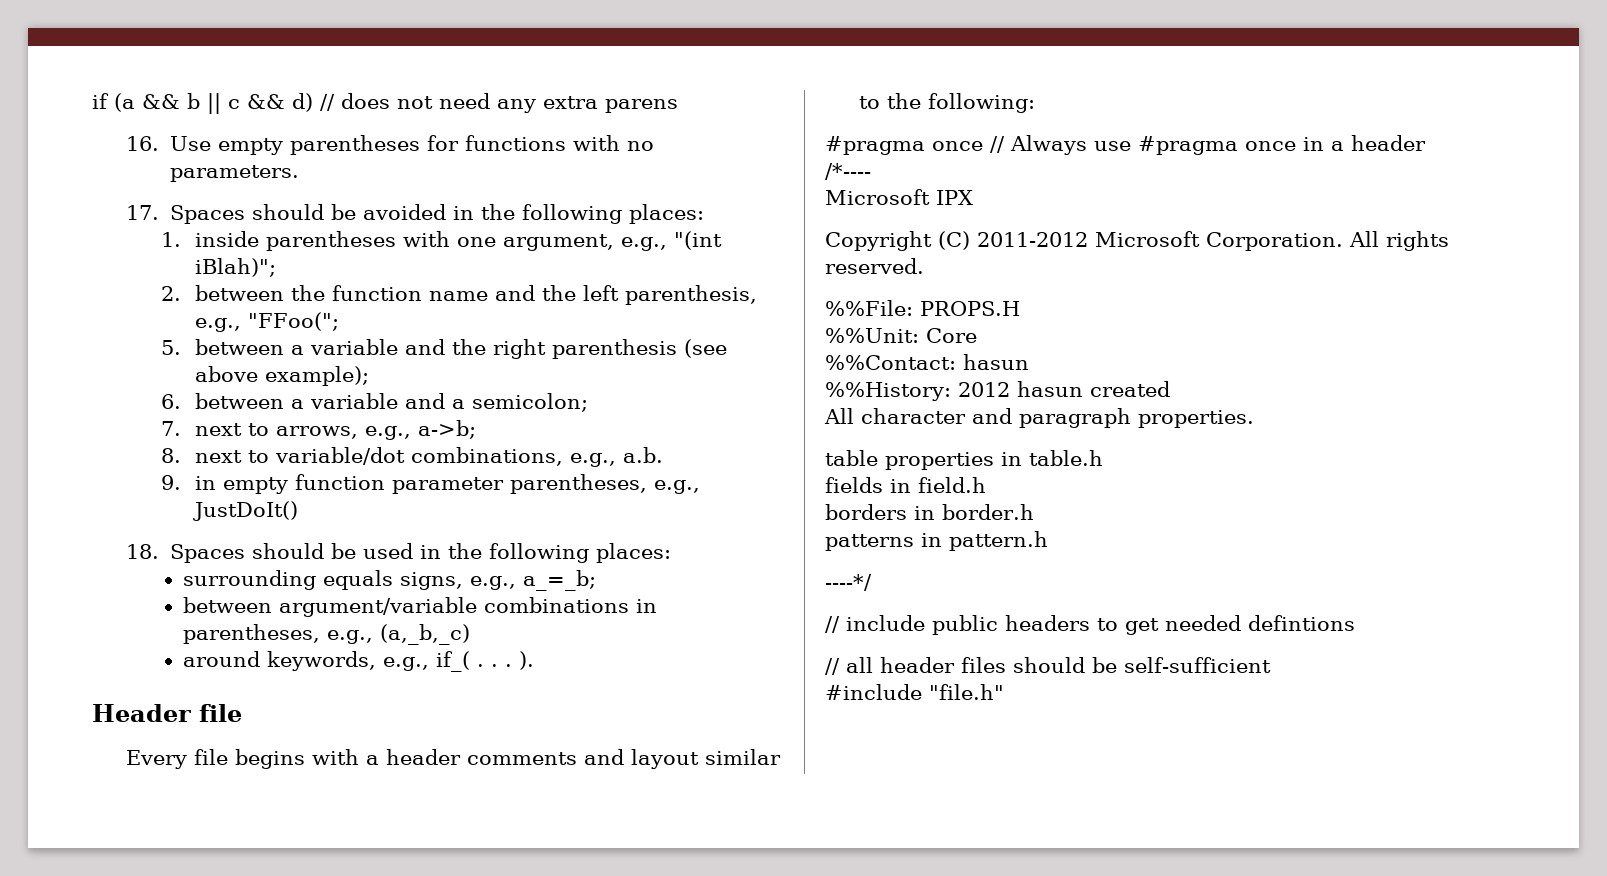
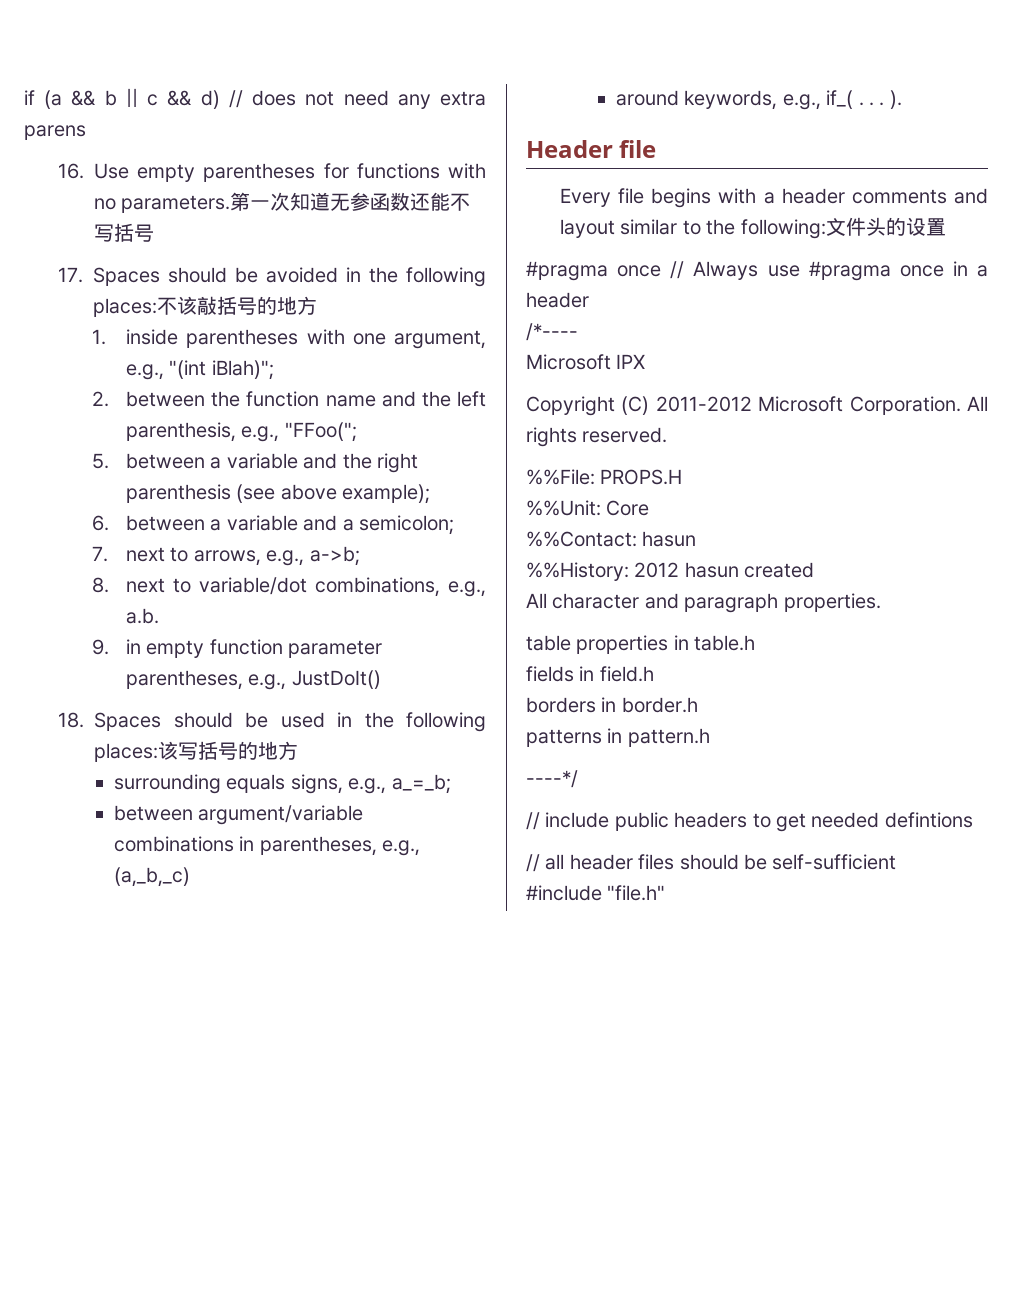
+ 第一次知道无参函数还能不写括号
- 17. Spaces should be avoided in the following places:
+ 17. Spaces should be avoided in the following places:不该敲括号的地方
- 18. Spaces should be used in the following places:
+ 18. Spaces should be used in the following places:该写括号的地方
- Every file begins with a header comments and layout similar to the following:
+ Every file begins with a header comments and layout similar to the following:文件头的设置

